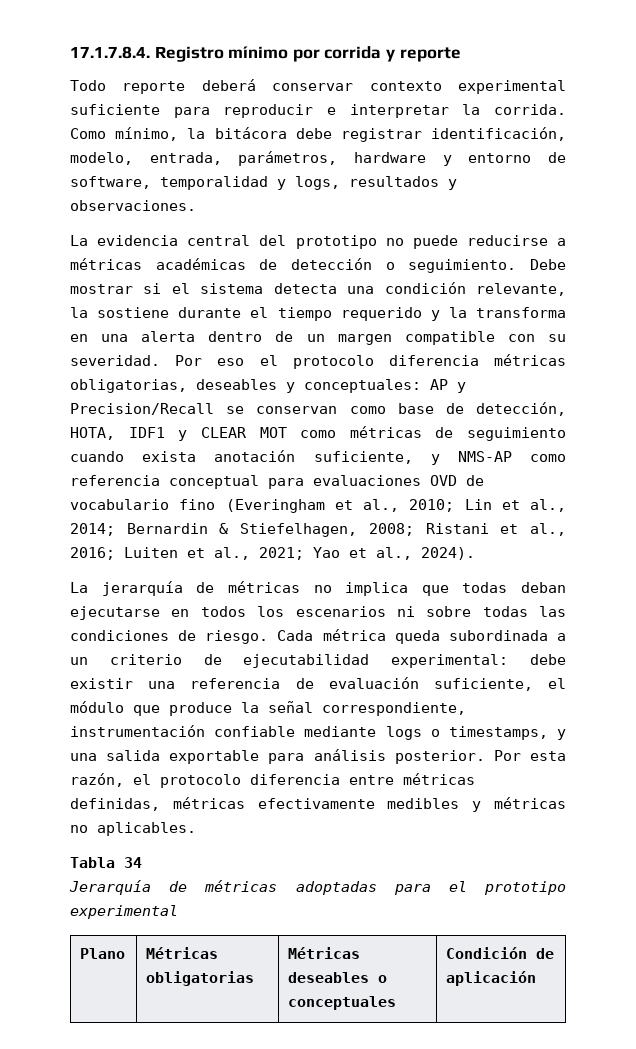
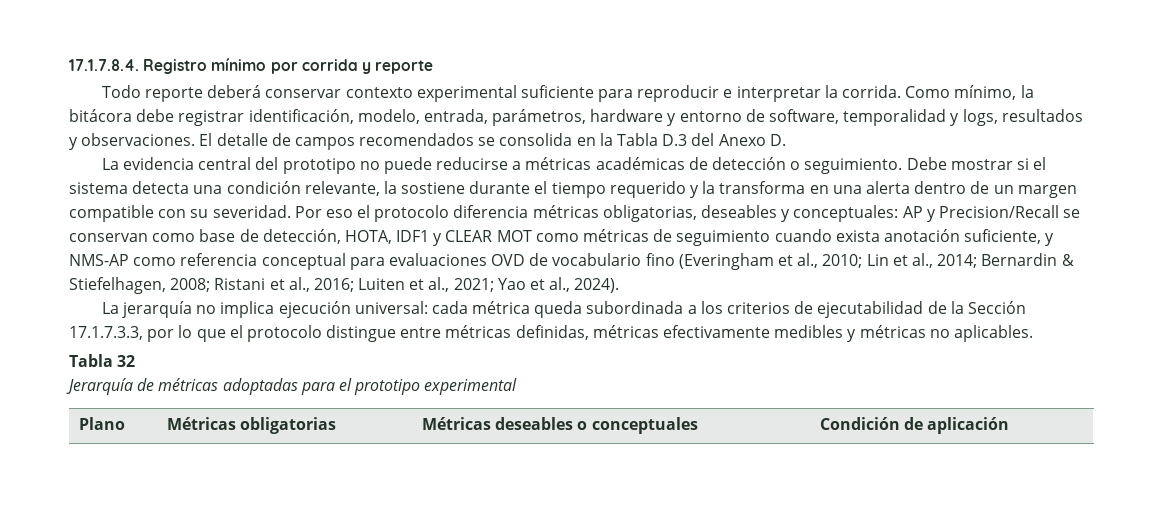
+ El detalle de campos recomendados se consolida en la Tabla D.3 del Anexo D.
- La jerarquía de métricas no implica que todas deban ejecutarse en todos los escenarios ni sobre todas las condiciones de riesgo. Cada métrica queda subordinada a un criterio de ejecutabilidad experimental: debe existir una referencia de evaluación suficiente, el módulo que produce la señal correspondiente, instrumentación confiable mediante logs o timestamps, y una salida exportable para análisis posterior. Por esta razón, el protocolo diferencia entre métricas definidas, métricas efectivamente medibles y métricas no aplicables.
+ La jerarquía no implica ejecución universal: cada métrica queda subordinada a los criterios de ejecutabilidad de la Sección 17.1.7.3.3, por lo que el protocolo distingue entre métricas definidas, métricas efectivamente medibles y métricas no aplicables.
- Tabla 34
+ Tabla 32

